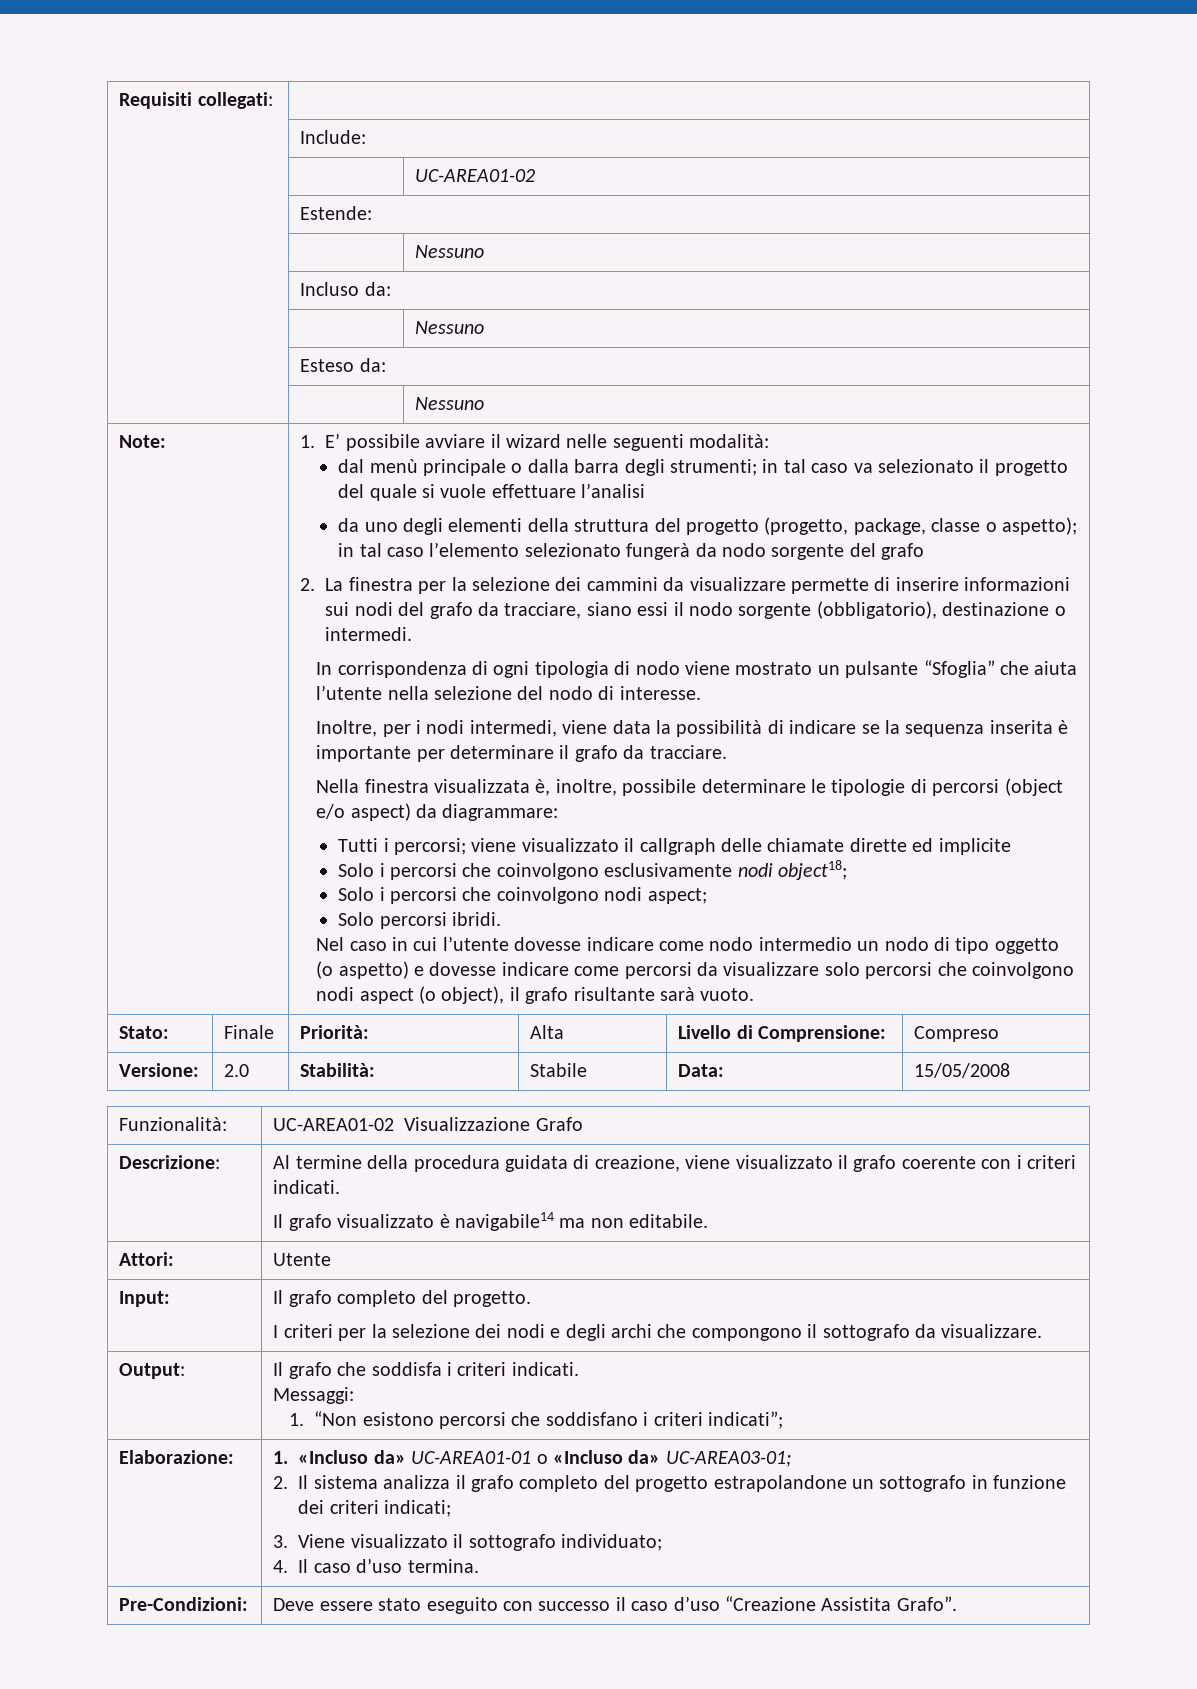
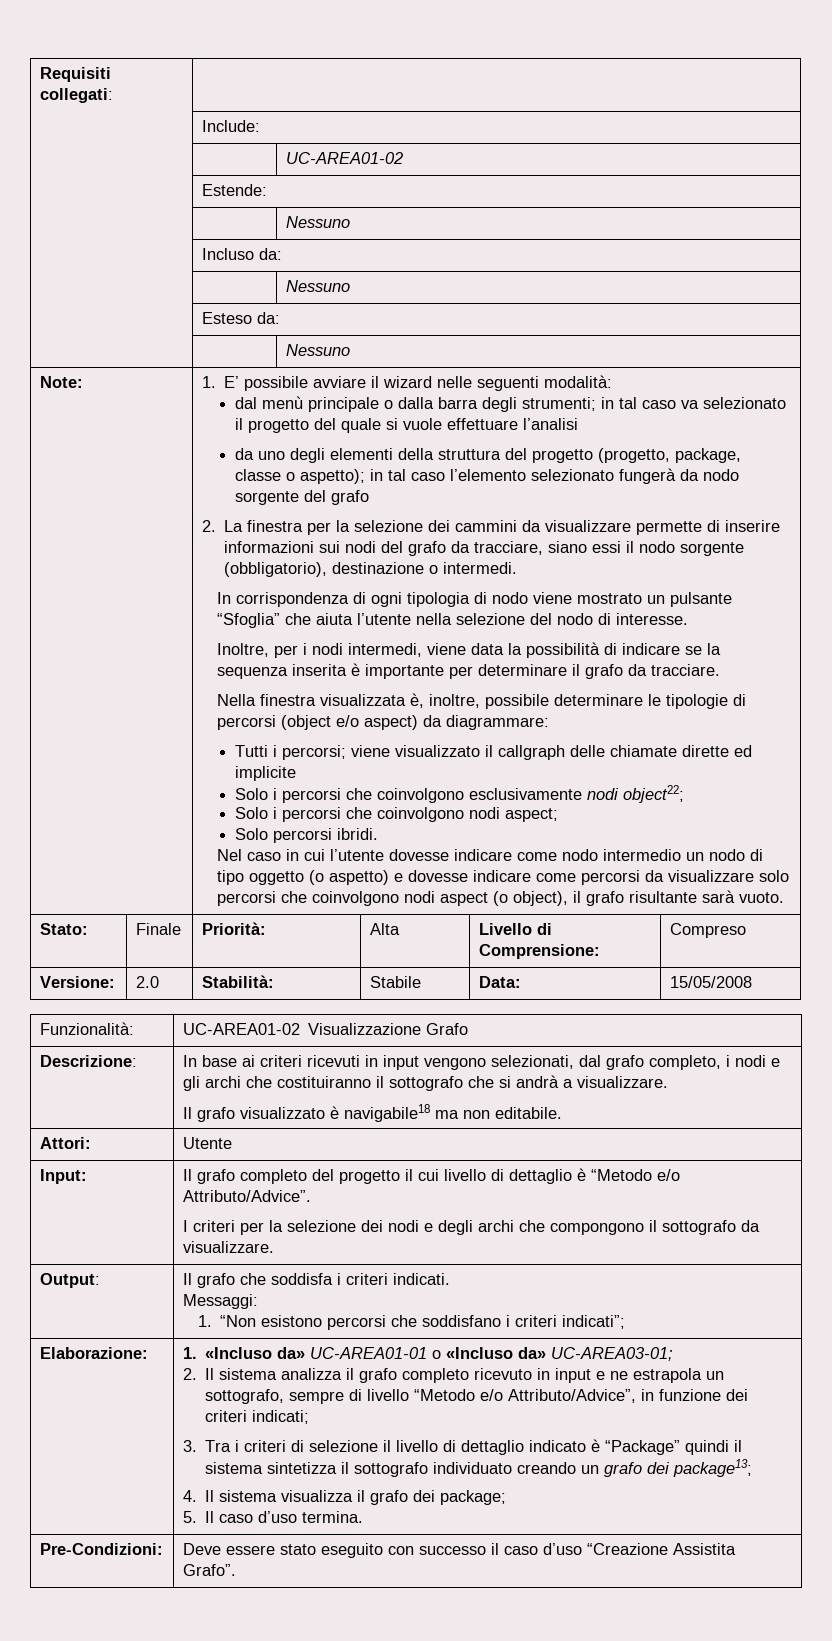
- Solo i percorsi che coinvolgono esclusivamente nodi object18;
+ Solo i percorsi che coinvolgono esclusivamente nodi object22;
- Descrizione: | Al termine della procedura guidata di creazione, viene visualizzato il grafo coerente con i criteri indicati.
- Il grafo visualizzato è navigabile14 ma non editabile.
+ Descrizione: | In base ai criteri ricevuti in input vengono selezionati, dal grafo completo, i nodi e gli archi che costituiranno il sottografo che si andrà a visualizzare.
+ Il grafo visualizzato è navigabile18 ma non editabile.
- Input: | Il grafo completo del progetto.
+ Input: | Il grafo completo del progetto il cui livello di dettaglio è “Metodo e/o Attributo/Advice”.
- 2. Il sistema analizza il grafo completo del progetto estrapolandone un sottografo in funzione dei criteri indicati;
+ 2. Il sistema analizza il grafo completo ricevuto in input e ne estrapola un sottografo, sempre di livello “Metodo e/o Attributo/Advice”, in funzione dei criteri indicati;
- 3. Viene visualizzato il sottografo individuato;
- 4. Il caso d’uso termina.
+ 3. Tra i criteri di selezione il livello di dettaglio indicato è “Package” quindi il sistema sintetizza il sottografo individuato creando un grafo dei package13;
+ 4. Il sistema visualizza il grafo dei package;
+ 5. Il caso d’uso termina.

